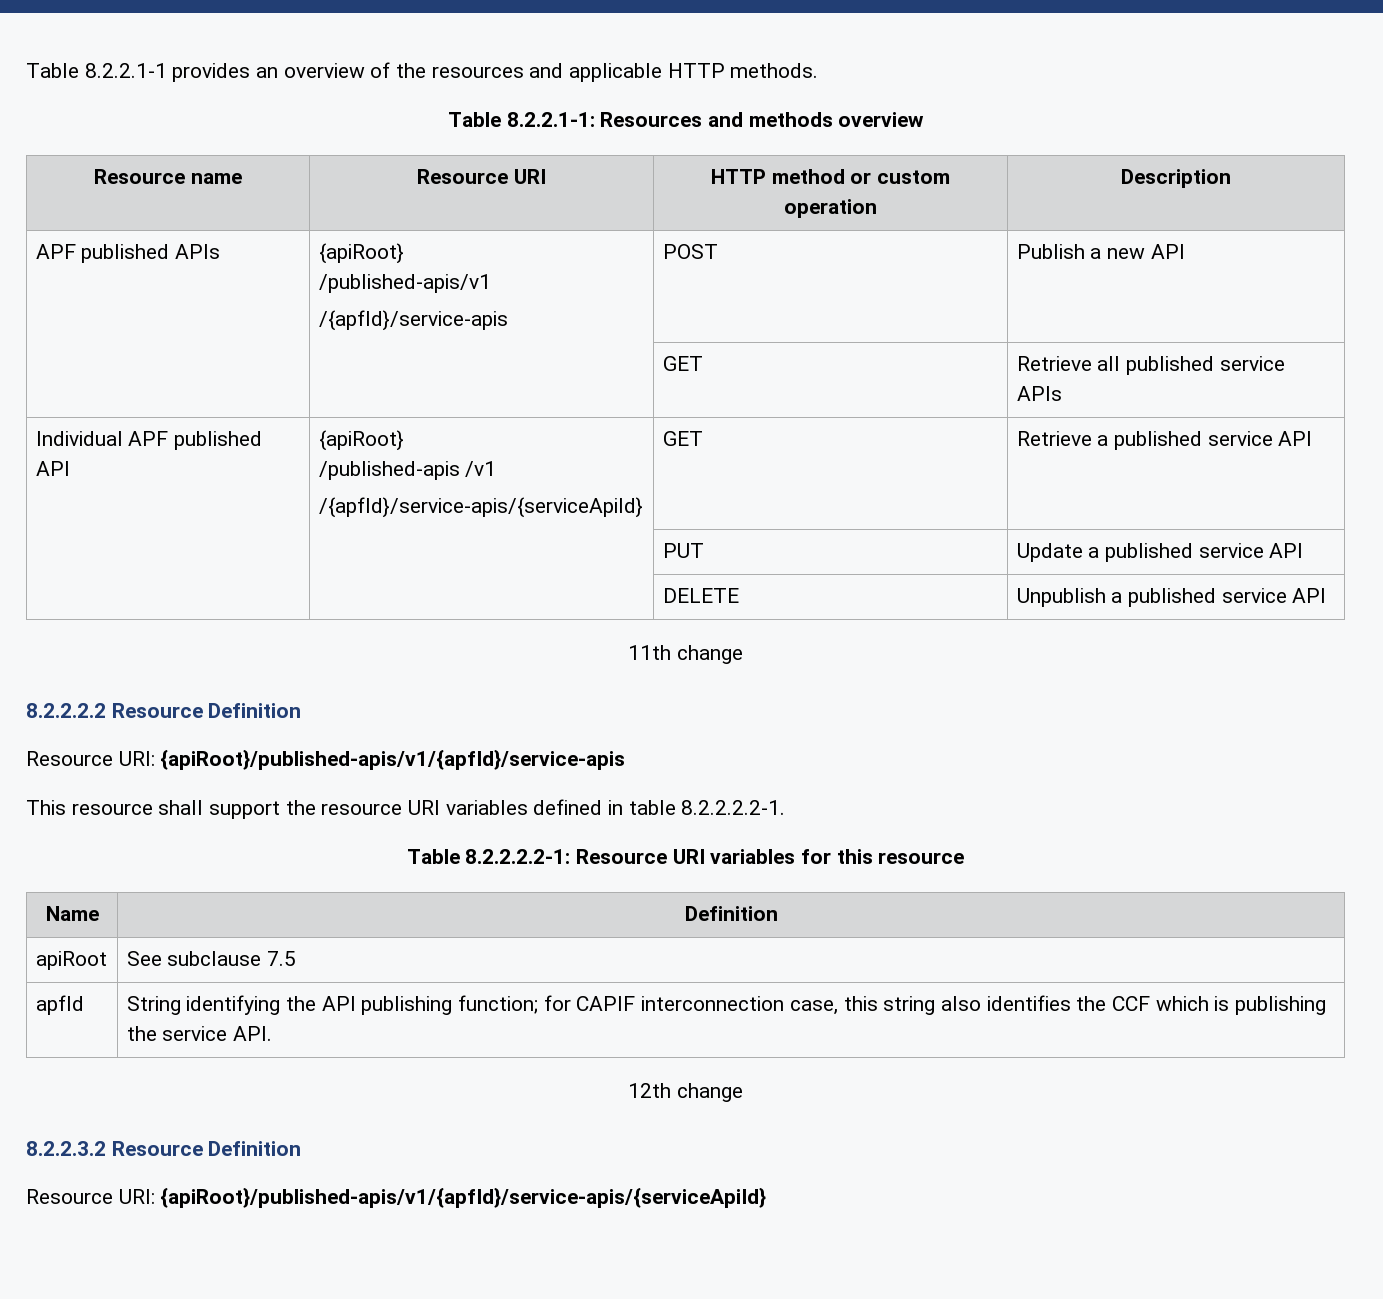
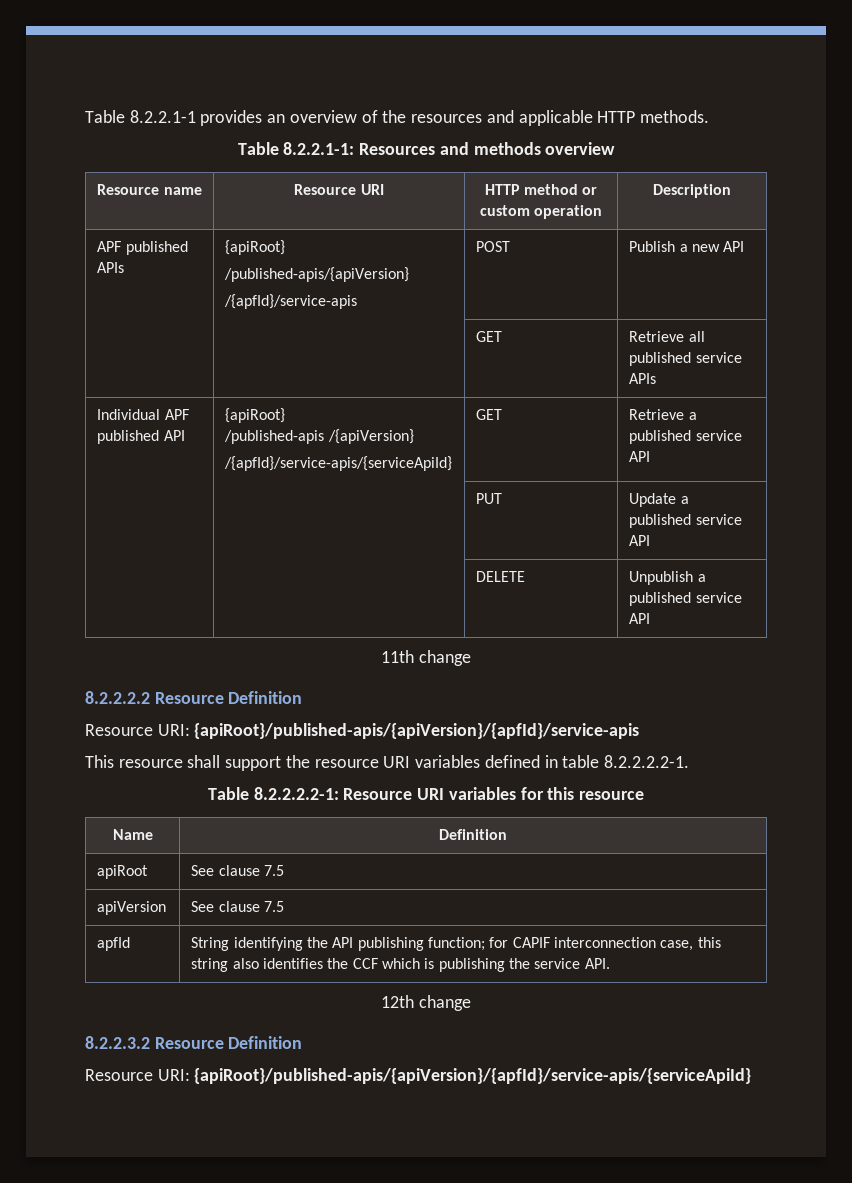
  APF published APIs | {apiRoot}
- /published-apis/v1
+ /published-apis/{apiVersion}
  Individual APF published API | {apiRoot}
- /published-apis /v1
+ /published-apis /{apiVersion}
- Resource URI: {apiRoot}/published-apis/v1/{apfId}/service-apis
+ Resource URI: {apiRoot}/published-apis/{apiVersion}/{apfId}/service-apis
- apiRoot | See subclause 7.5
+ apiRoot | See clause 7.5
+ apiVersion | See clause 7.5
- Resource URI: {apiRoot}/published-apis/v1/{apfId}/service-apis/{serviceApiId}
+ Resource URI: {apiRoot}/published-apis/{apiVersion}/{apfId}/service-apis/{serviceApiId}

